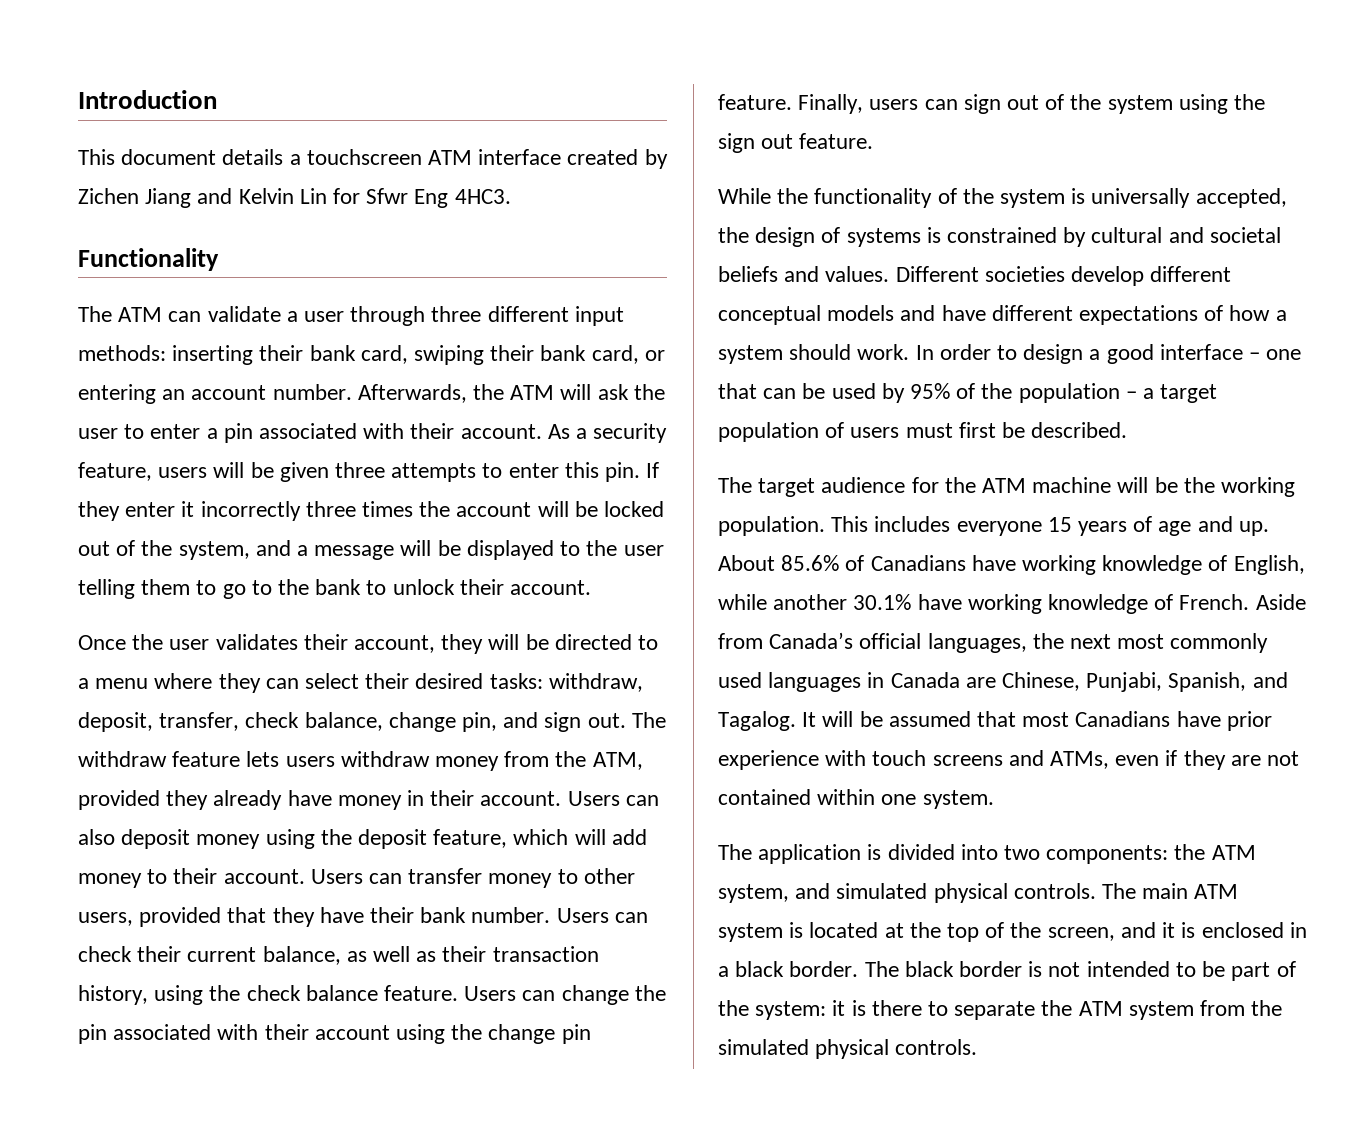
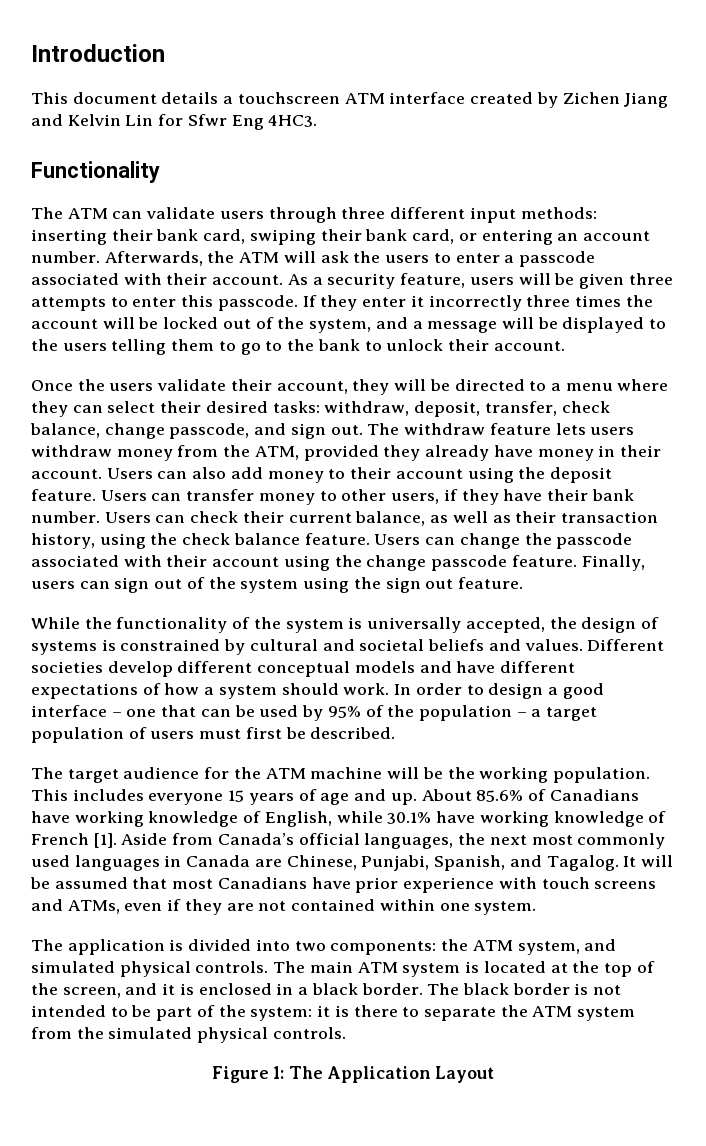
- The ATM can validate a user through three different input methods: inserting their bank card, swiping their bank card, or entering an account number.
+ The ATM can validate users through three different input methods: inserting their bank card, swiping their bank card, or entering an account number.
- Afterwards, the ATM will ask the user to enter a pin associated with their account.
+ Afterwards, the ATM will ask the users to enter a passcode associated with their account.
- As a security feature, users will be given three attempts to enter this pin.
+ As a security feature, users will be given three attempts to enter this passcode.
- If they enter it incorrectly three times the account will be locked out of the system, and a message will be displayed to the user telling them to go to the bank to unlock their account.
+ If they enter it incorrectly three times the account will be locked out of the system, and a message will be displayed to the users telling them to go to the bank to unlock their account.
- Once the user validates their account, they will be directed to a menu where they can select their desired tasks: withdraw, deposit, transfer, check balance, change pin, and sign out.
+ Once the users validate their account, they will be directed to a menu where they can select their desired tasks: withdraw, deposit, transfer, check balance, change passcode, and sign out.
- Users can also deposit money using the deposit feature, which will add money to their account.
+ Users can also add money to their account using the deposit feature.
- Users can transfer money to other users, provided that they have their bank number.
+ Users can transfer money to other users, if they have their bank number.
- Users can change the pin associated with their account using the change pin feature.
+ Users can change the passcode associated with their account using the change passcode feature.
- About 85.6% of Canadians have working knowledge of English, while another 30.1% have working knowledge of French.
+ About 85.6% of Canadians have working knowledge of English, while 30.1% have working knowledge of French [1].
+ Figure 1: The Application Layout

